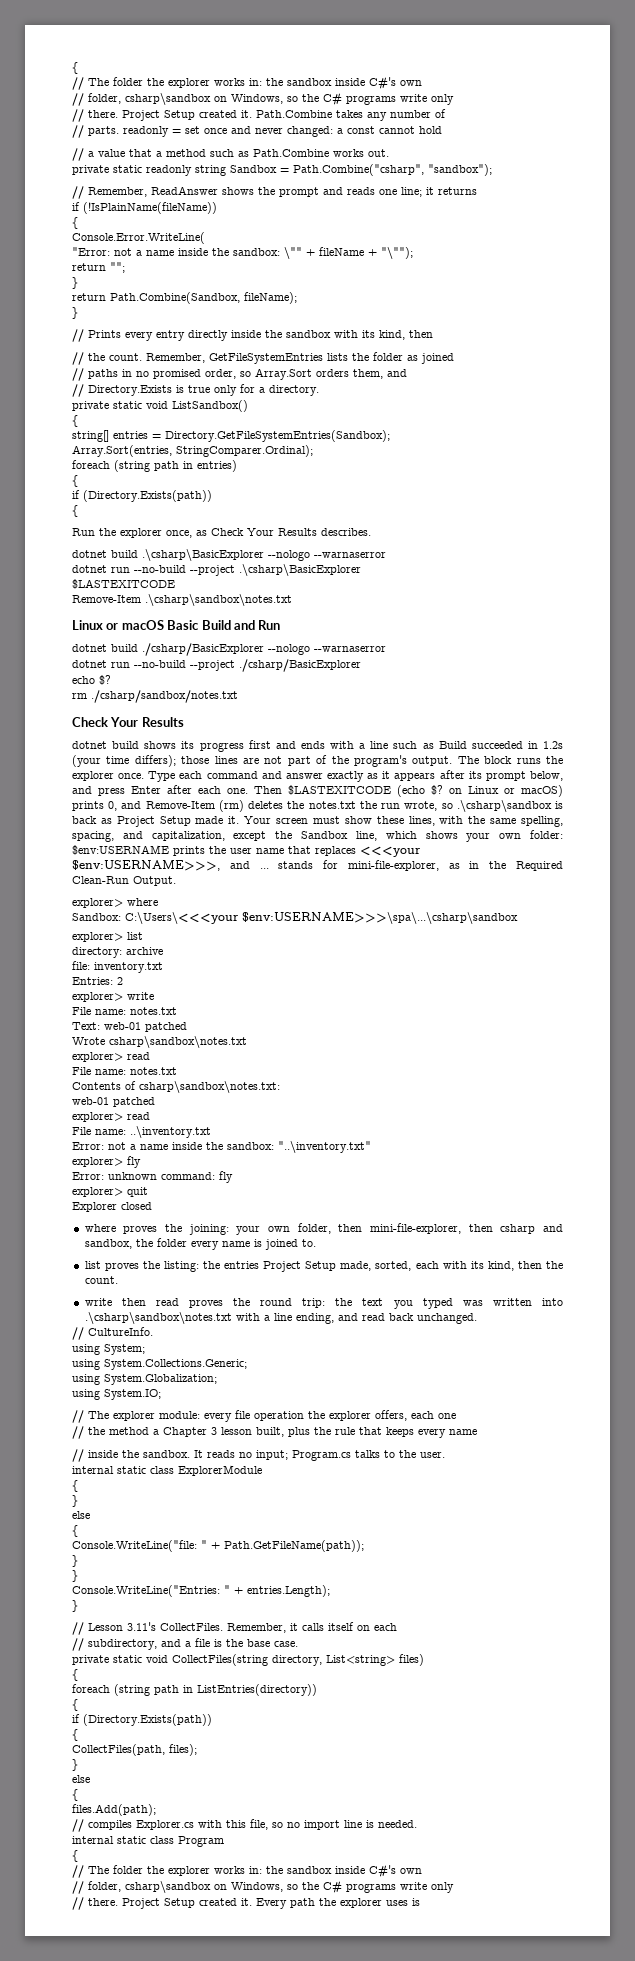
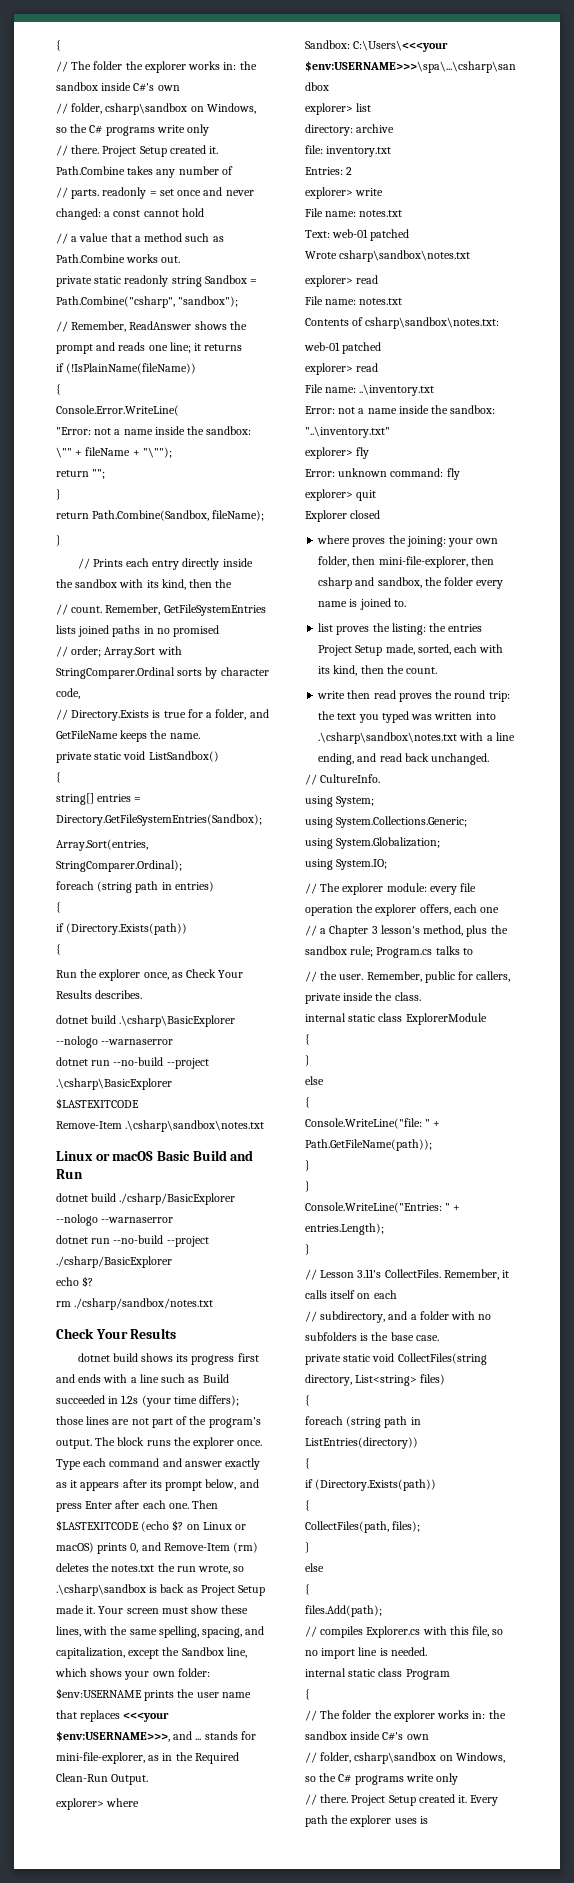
- // Prints every entry directly inside the sandbox with its kind, then
- // the count.
+ // Prints each entry directly inside the sandbox with its kind, then the
+ // count.
- Remember, GetFileSystemEntries lists the folder as joined
- // paths in no promised order, so Array.Sort orders them, and
+ Remember, GetFileSystemEntries lists joined paths in no promised
+ // order; Array.Sort with StringComparer.Ordinal sorts by character code,
- // Directory.Exists is true only for a directory.
+ // Directory.Exists is true for a folder, and GetFileName keeps the name.
- // the method a Chapter 3 lesson built, plus the rule that keeps every name
- // inside the sandbox. It reads no input; Program.cs talks to the user.
+ // a Chapter 3 lesson's method, plus the sandbox rule; Program.cs talks to
+ // the user. Remember, public for callers, private inside the class.
- // subdirectory, and a file is the base case.
+ // subdirectory, and a folder with no subfolders is the base case.

